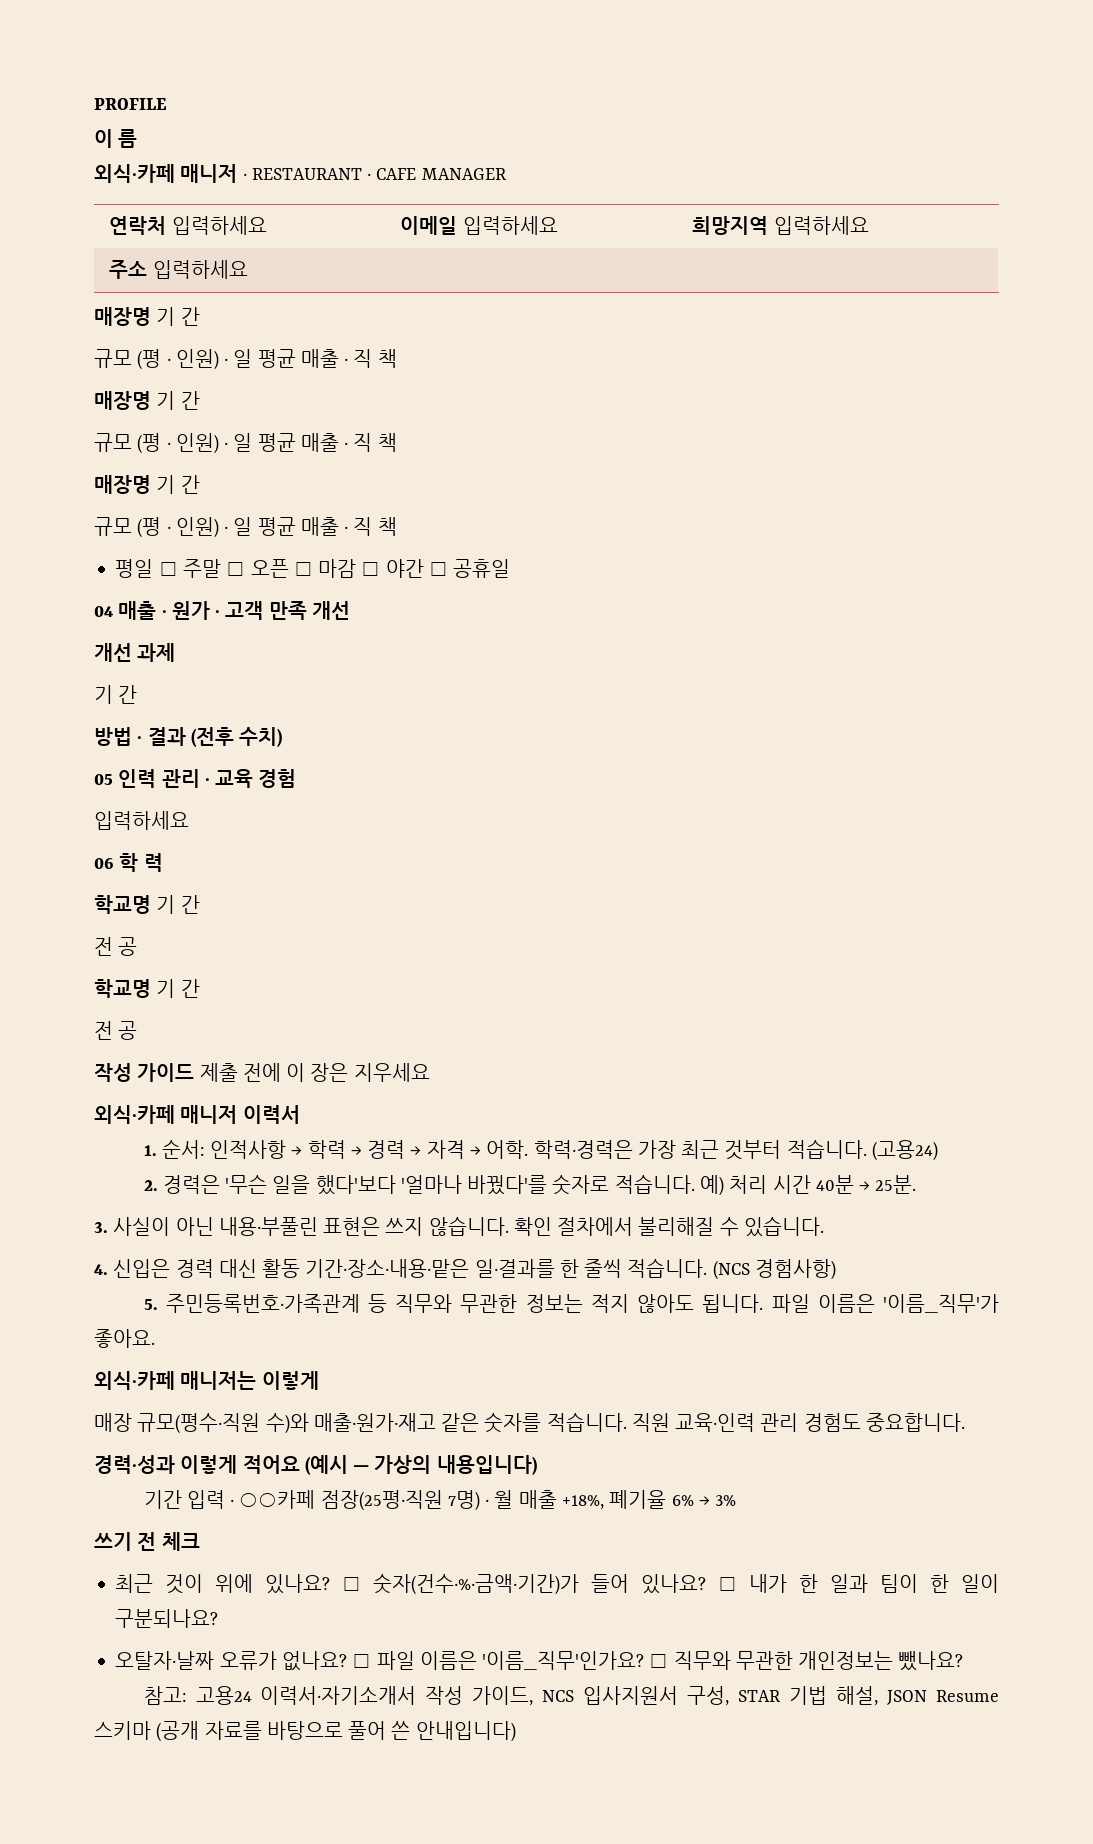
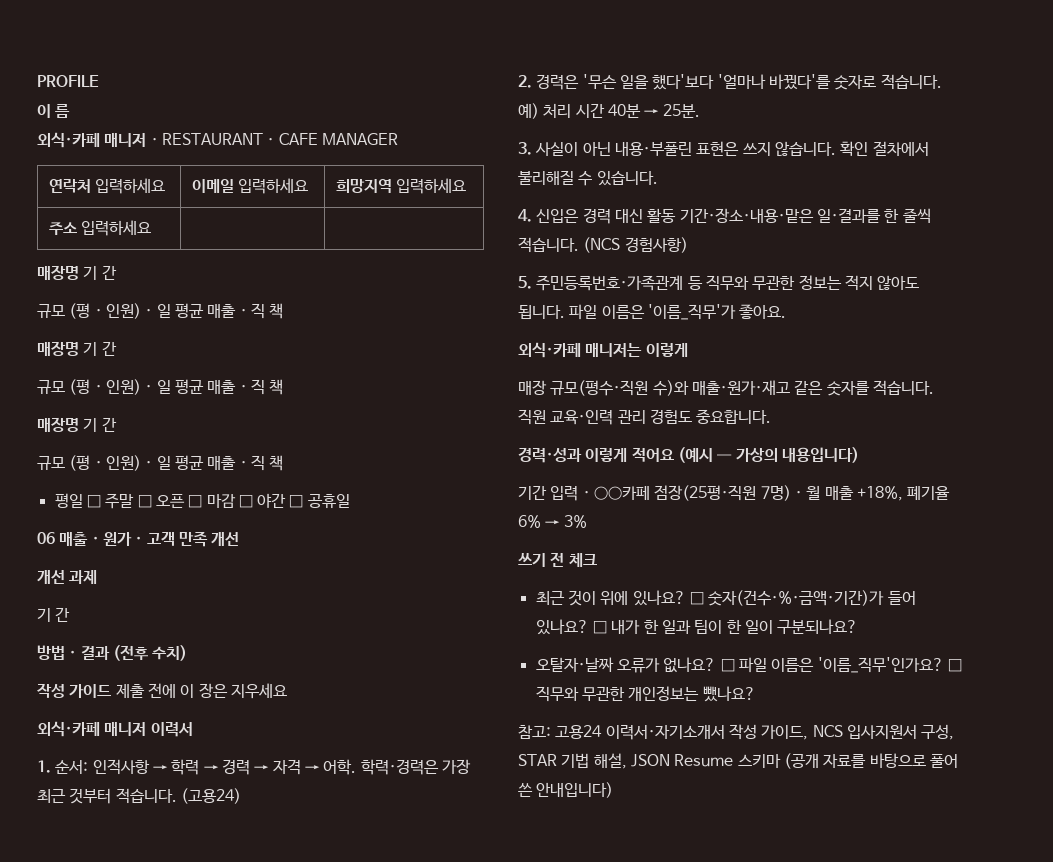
- 04 매출 · 원가 · 고객 만족 개선
+ 06 매출 · 원가 · 고객 만족 개선
- 05 인력 관리 · 교육 경험
- 입력하세요
- 06 학 력
- 학교명 기 간
- 전 공
- 학교명 기 간
- 전 공

